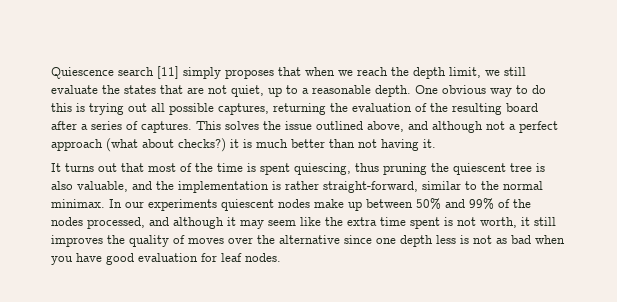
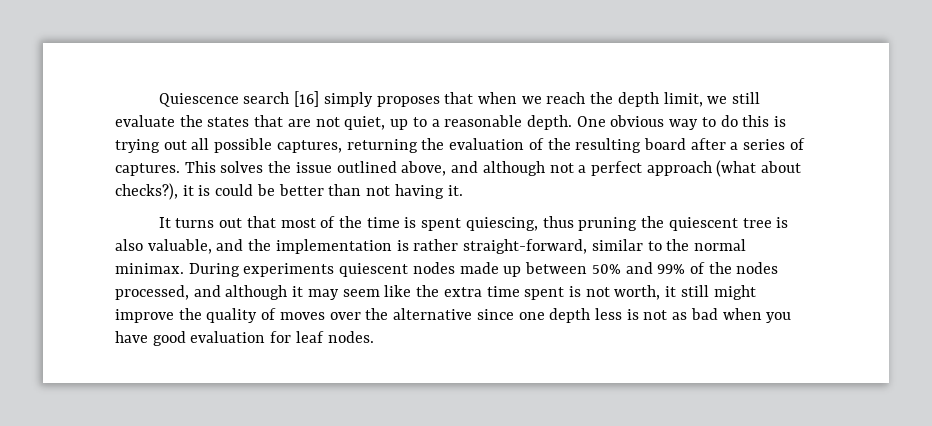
- Quiescence search [11] simply proposes that when we reach the depth limit, we still evaluate the states that are not quiet, up to a reasonable depth.
+ Quiescence search [16] simply proposes that when we reach the depth limit, we still evaluate the states that are not quiet, up to a reasonable depth.
- This solves the issue outlined above, and although not a perfect approach (what about checks?) it is much better than not having it.
+ This solves the issue outlined above, and although not a perfect approach (what about checks?), it is could be better than not having it.
- In our experiments quiescent nodes make up between 50% and 99% of the nodes processed, and although it may seem like the extra time spent is not worth, it still improves the quality of moves over the alternative since one depth less is not as bad when you have good evaluation for leaf nodes.
+ During experiments quiescent nodes made up between 50% and 99% of the nodes processed, and although it may seem like the extra time spent is not worth, it still might improve the quality of moves over the alternative since one depth less is not as bad when you have good evaluation for leaf nodes.

